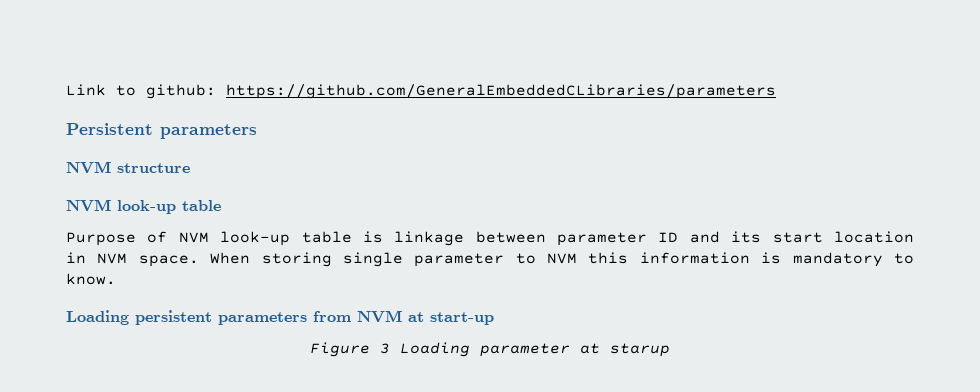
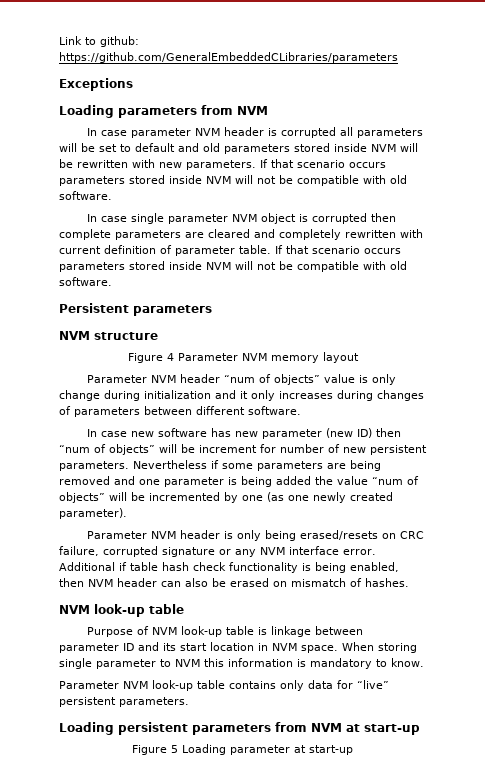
+ Exceptions
+ Loading parameters from NVM
+ In case parameter NVM header is corrupted all parameters will be set to default and old parameters stored inside NVM will be rewritten with new parameters. If that scenario occurs parameters stored inside NVM will not be compatible with old software.
+ In case single parameter NVM object is corrupted then complete parameters are cleared and completely rewritten with current definition of parameter table. If that scenario occurs parameters stored inside NVM will not be compatible with old software.
  Persistent parameters
  NVM structure
+ Figure 4 Parameter NVM memory layout
+ Parameter NVM header “num of objects” value is only change during initialization and it only increases during changes of parameters between different software.
+ In case new software has new parameter (new ID) then “num of objects” will be increment for number of new persistent parameters. Nevertheless if some parameters are being removed and one parameter is being added the value “num of objects” will be incremented by one (as one newly created parameter).
+ Parameter NVM header is only being erased/resets on CRC failure, corrupted signature or any NVM interface error. Additional if table hash check functionality is being enabled, then NVM header can also be erased on mismatch of hashes.
+ Parameter NVM look-up table contains only data for “live” persistent parameters.
- Figure 3 Loading parameter at starup
+ Figure 5 Loading parameter at start-up

